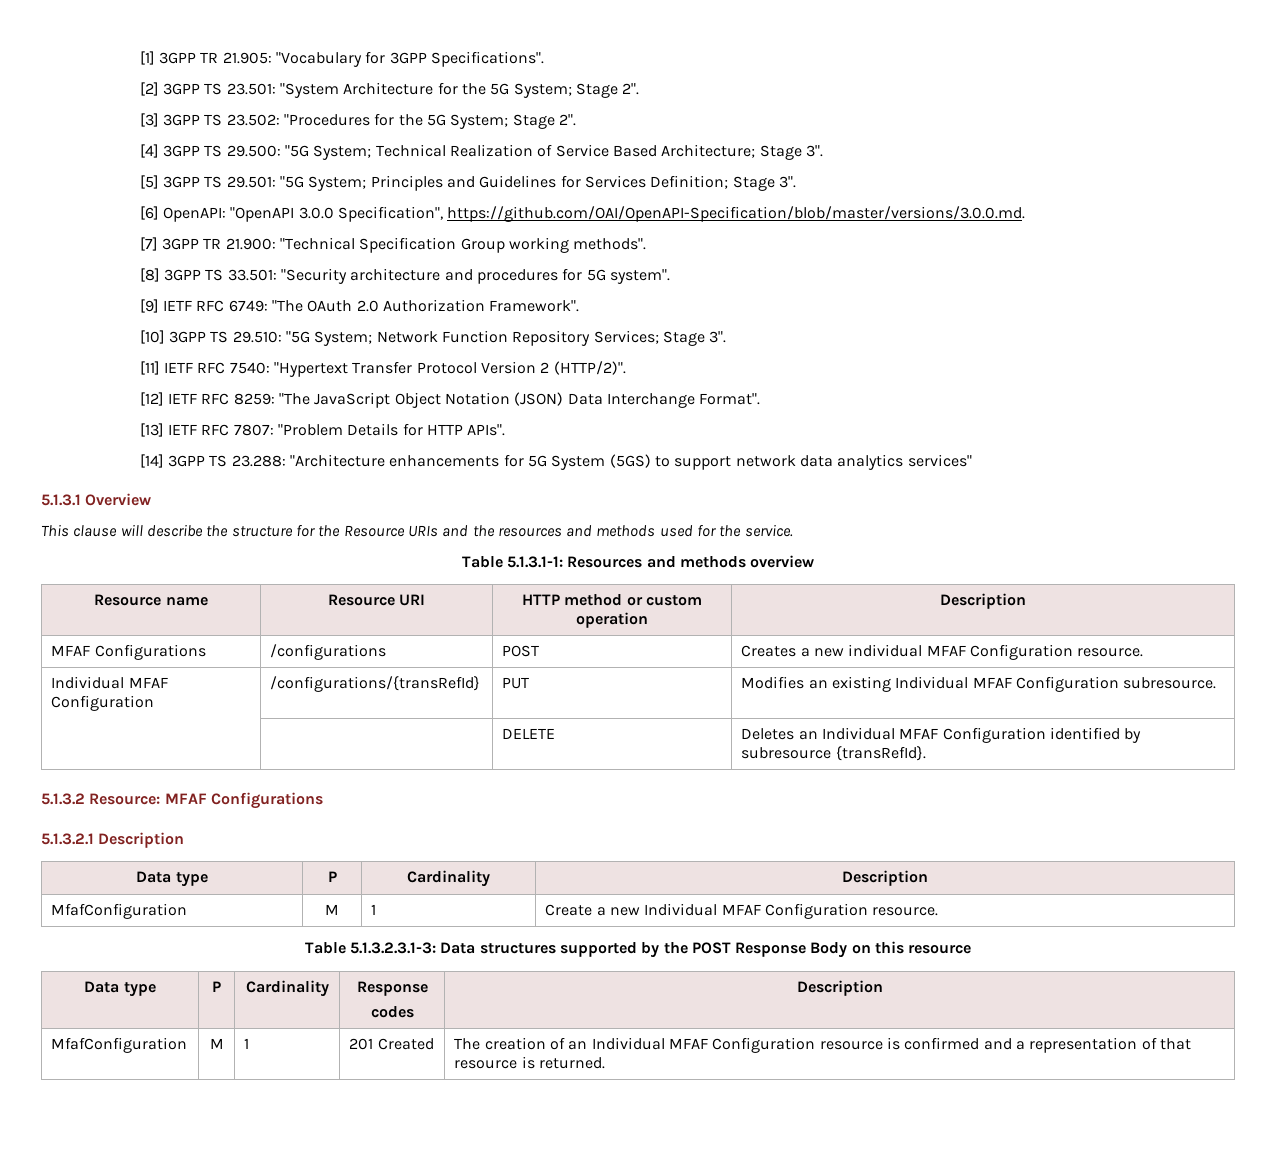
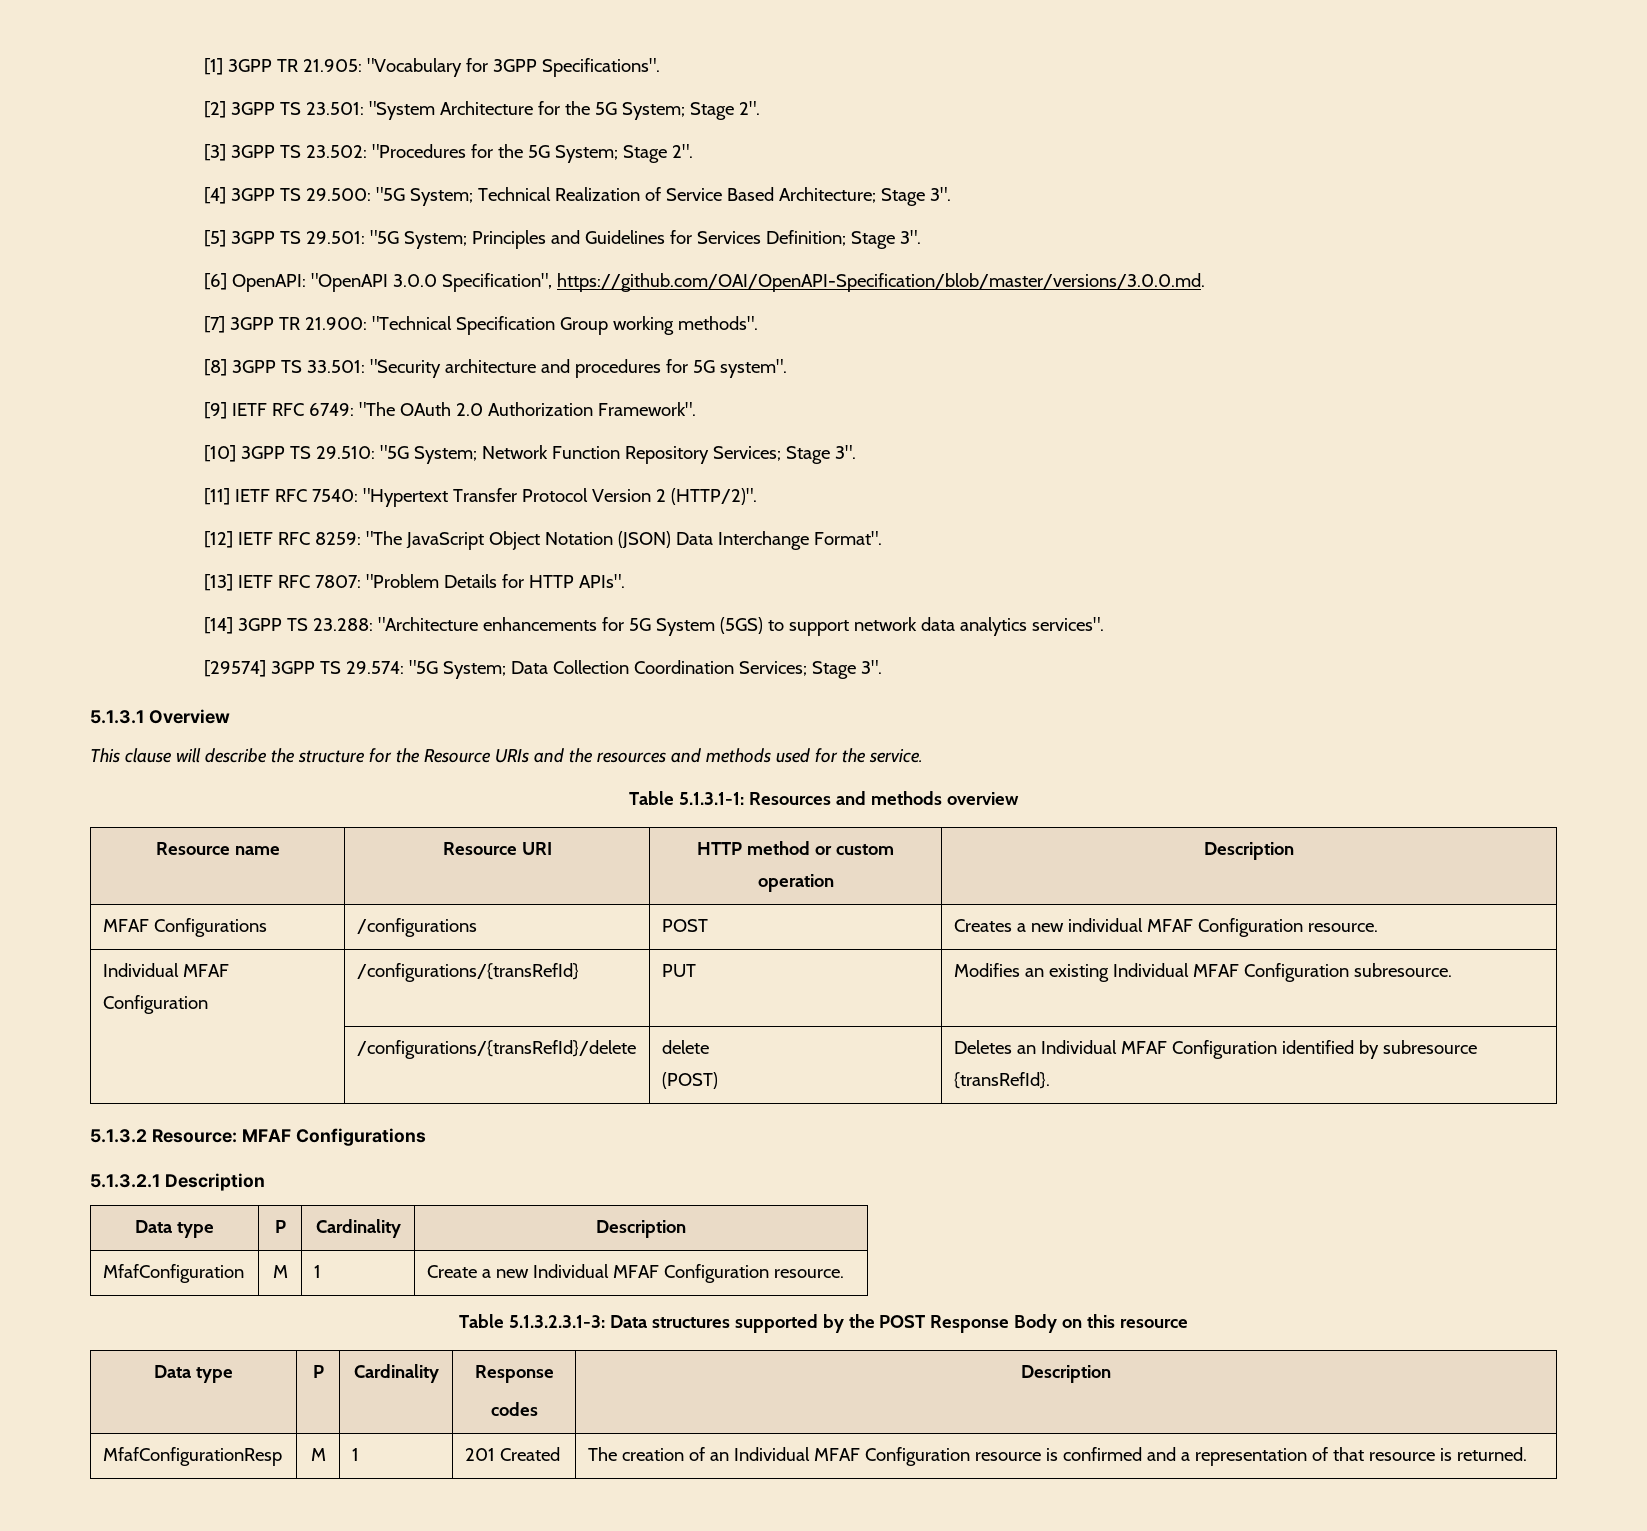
- [14] 3GPP TS 23.288: "Architecture enhancements for 5G System (5GS) to support network data analytics services"
+ [14] 3GPP TS 23.288: "Architecture enhancements for 5G System (5GS) to support network data analytics services".
+ [29574] 3GPP TS 29.574: "5G System; Data Collection Coordination Services; Stage 3".
- | | DELETE | Deletes an Individual MFAF Configuration identified by subresource {transRefId}.
+ | /configurations/{transRefId}/delete | delete
+ (POST) | Deletes an Individual MFAF Configuration identified by subresource {transRefId}.
- MfafConfiguration | M | 1 | 201 Created | The creation of an Individual MFAF Configuration resource is confirmed and a representation of that resource is returned.
+ MfafConfigurationResp | M | 1 | 201 Created | The creation of an Individual MFAF Configuration resource is confirmed and a representation of that resource is returned.

